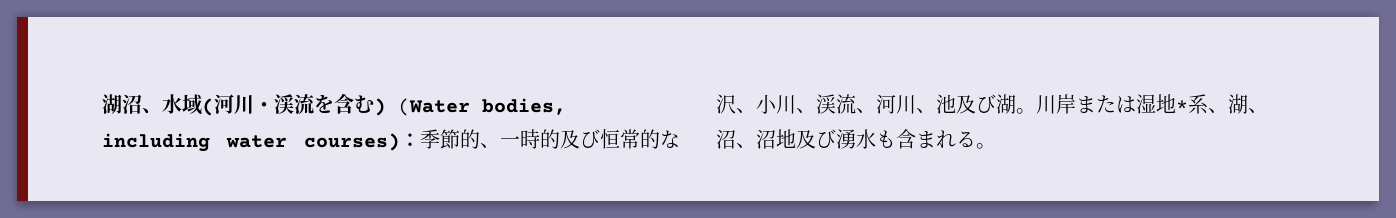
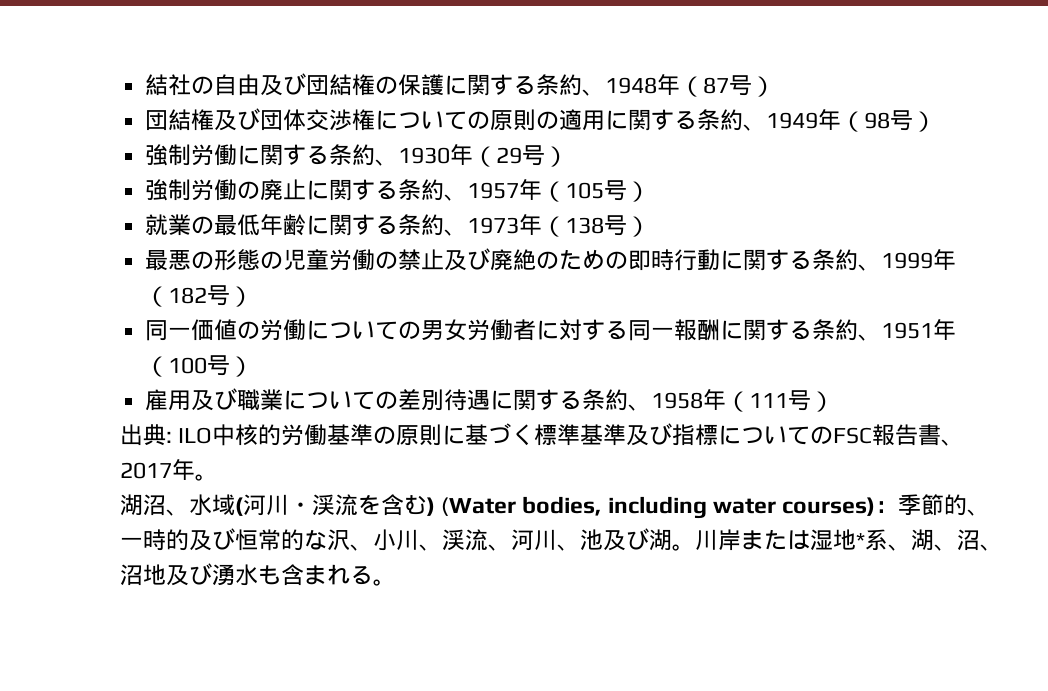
+ 結社の自由及び団結権の保護に関する条約、1948年（87号）
+ 団結権及び団体交渉権についての原則の適用に関する条約、1949年（98号）
+ 強制労働に関する条約、1930年（29号）
+ 強制労働の廃止に関する条約、1957年（105号）
+ 就業の最低年齢に関する条約、1973年（138号）
+ 最悪の形態の児童労働の禁止及び廃絶のための即時行動に関する条約、1999年（182号）
+ 同一価値の労働についての男女労働者に対する同一報酬に関する条約、1951年（100号）
+ 雇用及び職業についての差別待遇に関する条約、1958年（111号）
+ 出典: ILO中核的労働基準の原則に基づく標準基準及び指標についてのFSC報告書、2017年。

